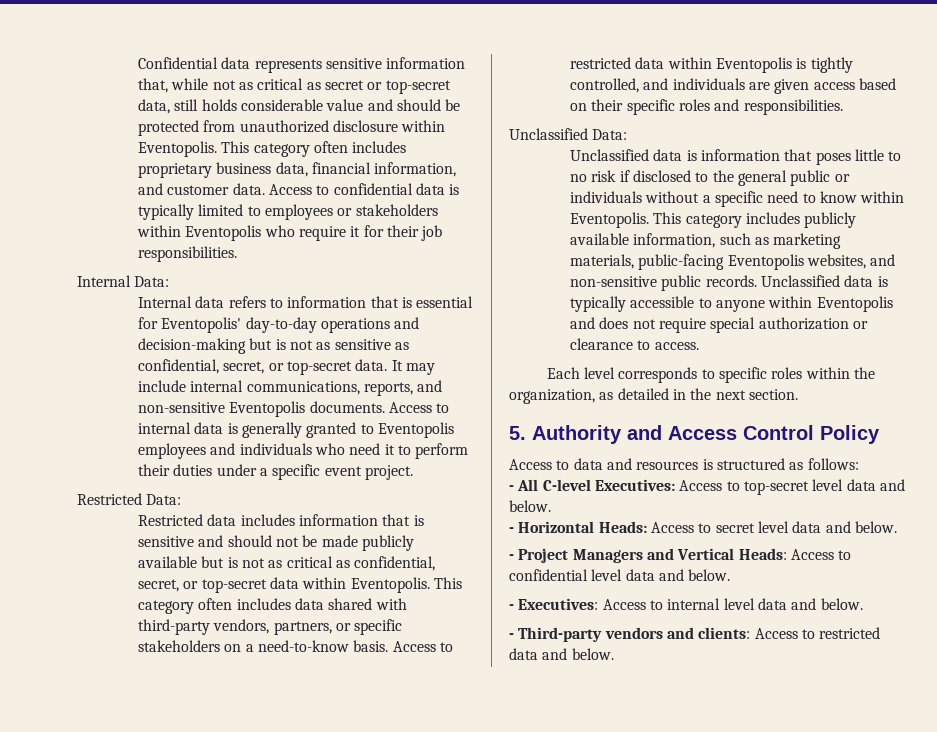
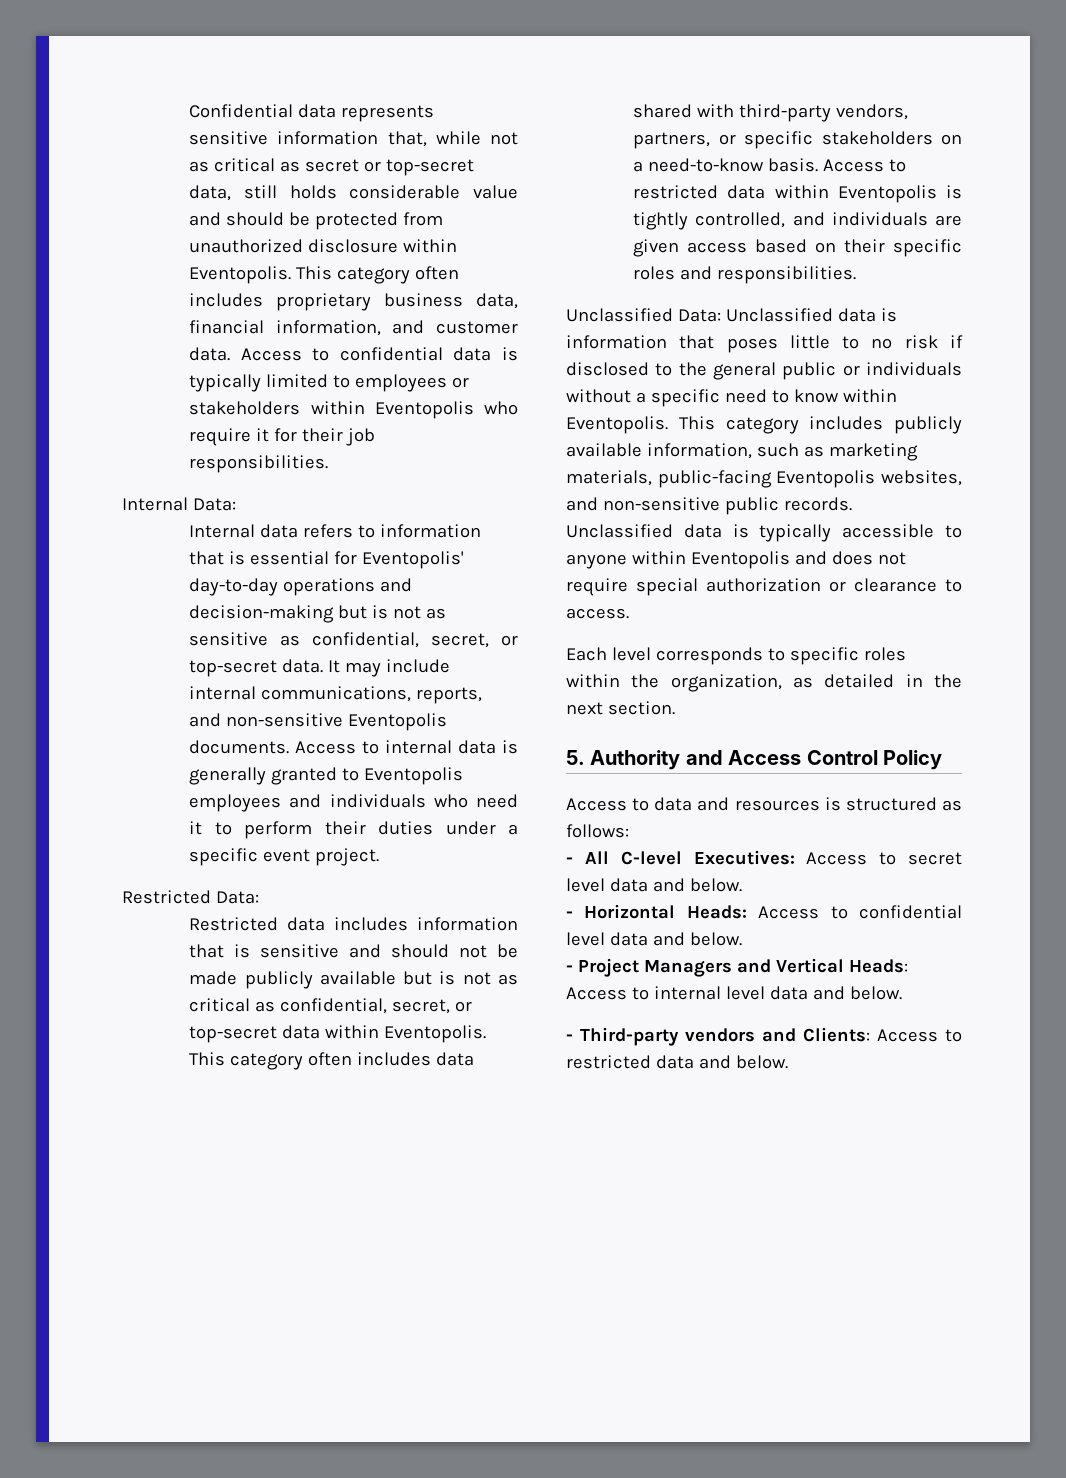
- Unclassified Data:
- Unclassified data is information that poses little to no risk if disclosed to the general public or individuals without a specific need to know within Eventopolis.
+ Unclassified Data: Unclassified data is information that poses little to no risk if disclosed to the general public or individuals without a specific need to know within Eventopolis.
- - All C-level Executives: Access to top-secret level data and below.
+ - All C-level Executives: Access to secret level data and below.
- - Horizontal Heads: Access to secret level data and below.
+ - Horizontal Heads: Access to confidential level data and below.
- - Project Managers and Vertical Heads: Access to confidential level data and below.
- - Executives: Access to internal level data and below.
+ - Project Managers and Vertical Heads: Access to internal level data and below.
- - Third-party vendors and clients: Access to restricted data and below.
+ - Third-party vendors and Clients: Access to restricted data and below.

